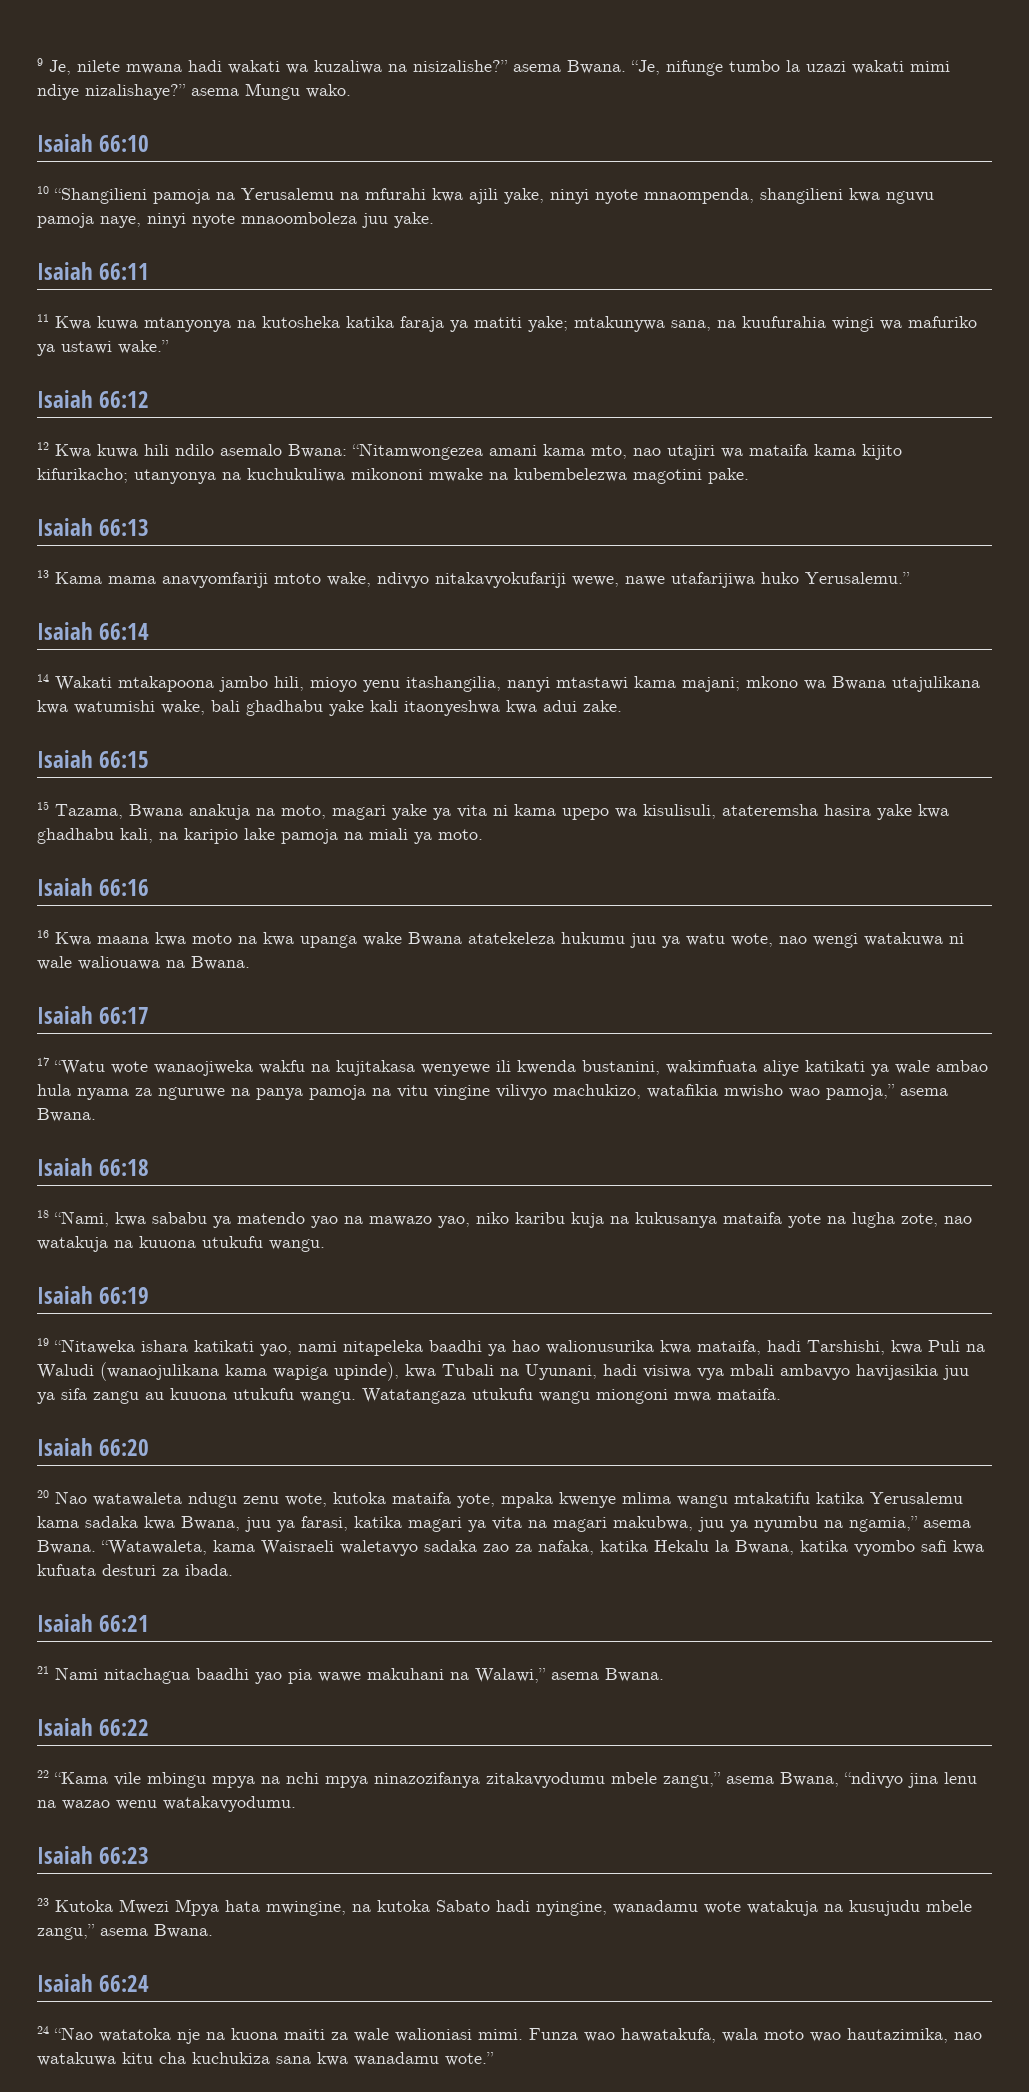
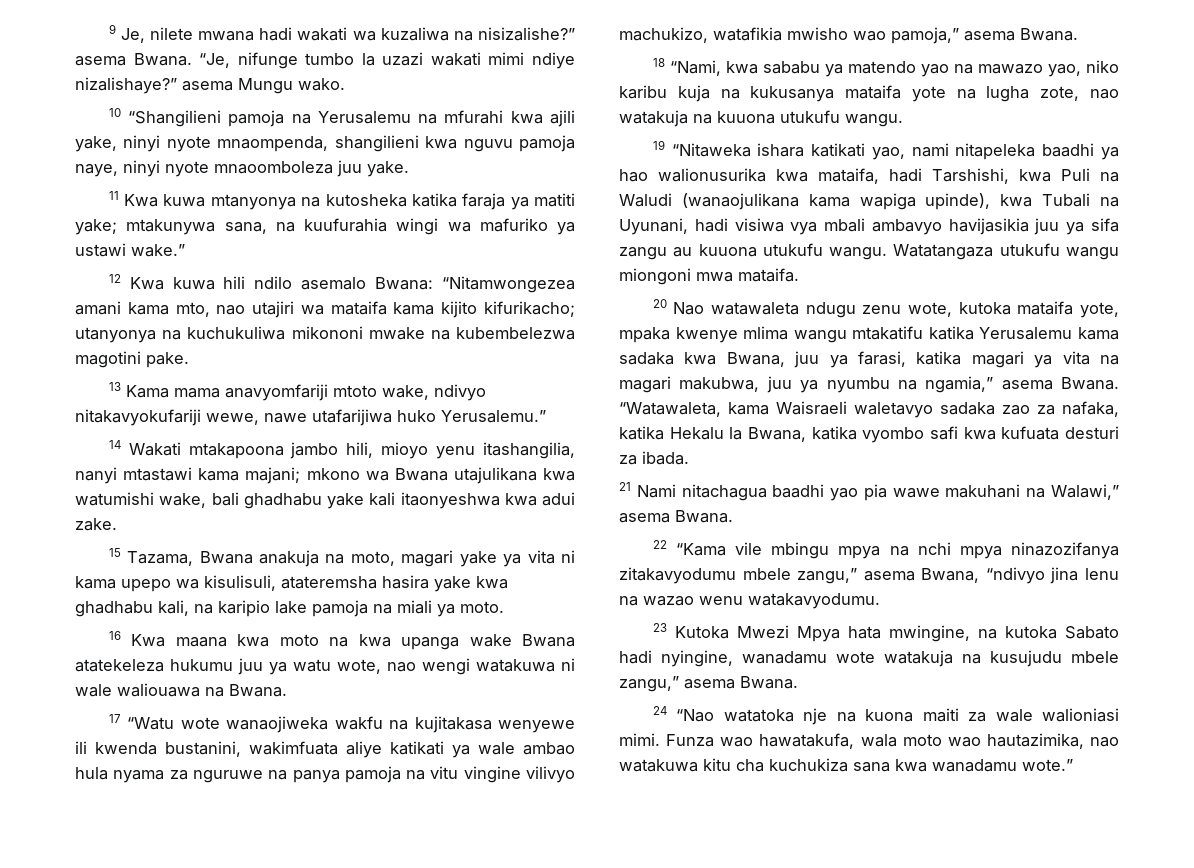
- Isaiah 66:10
- Isaiah 66:11
- Isaiah 66:12
- Isaiah 66:13
- Isaiah 66:14
- Isaiah 66:15
- Isaiah 66:16
- Isaiah 66:17
- Isaiah 66:18
- Isaiah 66:19
- Isaiah 66:20
- Isaiah 66:21
- Isaiah 66:22
- Isaiah 66:23
- Isaiah 66:24

